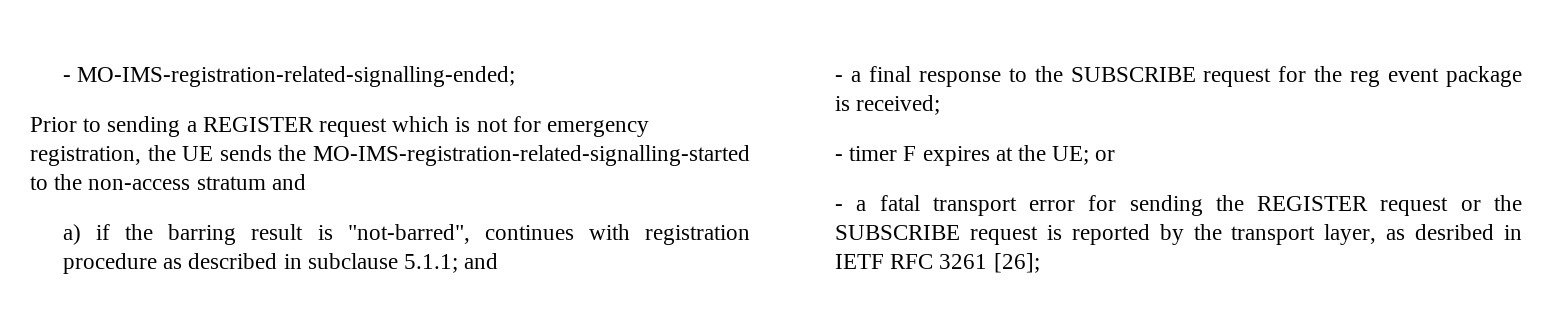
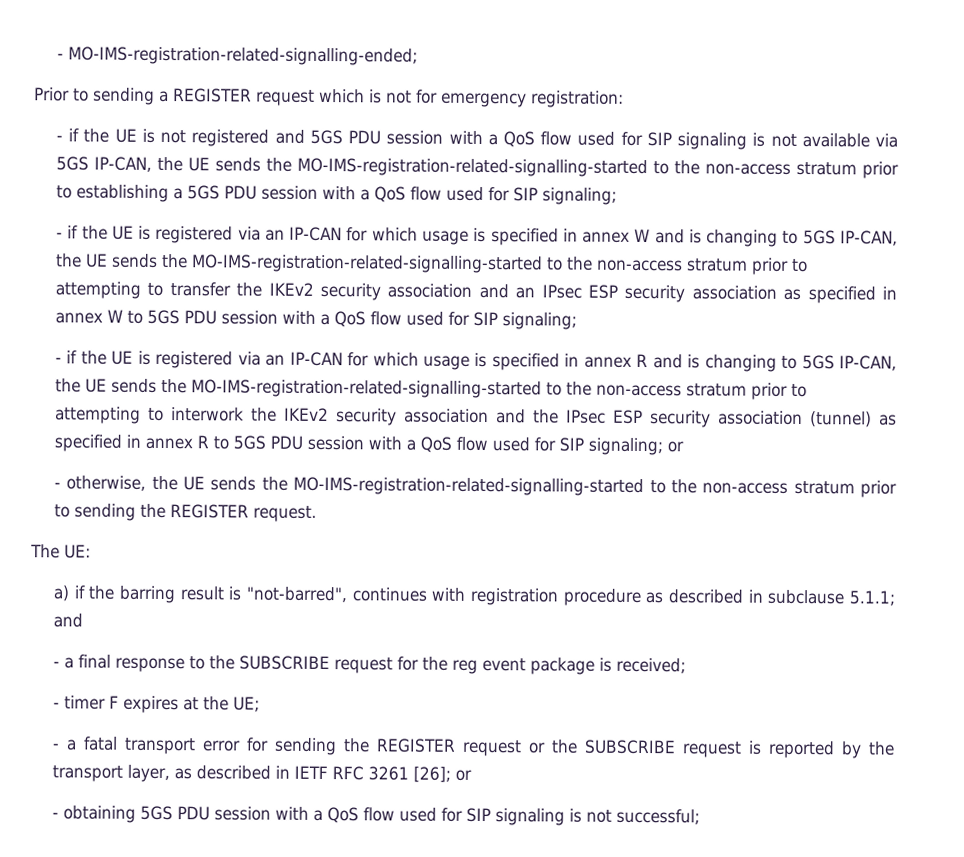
- Prior to sending a REGISTER request which is not for emergency registration, the UE sends the MO-IMS-registration-related-signalling-started to the non-access stratum and
+ Prior to sending a REGISTER request which is not for emergency registration:
+ - if the UE is not registered and 5GS PDU session with a QoS flow used for SIP signaling is not available via 5GS IP-CAN, the UE sends the MO-IMS-registration-related-signalling-started to the non-access stratum prior to establishing a 5GS PDU session with a QoS flow used for SIP signaling;
+ - if the UE is registered via an IP-CAN for which usage is specified in annex W and is changing to 5GS IP-CAN, the UE sends the MO-IMS-registration-related-signalling-started to the non-access stratum prior to attempting to transfer the IKEv2 security association and an IPsec ESP security association as specified in annex W to 5GS PDU session with a QoS flow used for SIP signaling;
+ - if the UE is registered via an IP-CAN for which usage is specified in annex R and is changing to 5GS IP-CAN, the UE sends the MO-IMS-registration-related-signalling-started to the non-access stratum prior to attempting to interwork the IKEv2 security association and the IPsec ESP security association (tunnel) as specified in annex R to 5GS PDU session with a QoS flow used for SIP signaling; or
+ - otherwise, the UE sends the MO-IMS-registration-related-signalling-started to the non-access stratum prior to sending the REGISTER request.
+ The UE:
- - timer F expires at the UE; or
+ - timer F expires at the UE;
- - a fatal transport error for sending the REGISTER request or the SUBSCRIBE request is reported by the transport layer, as desribed in IETF RFC 3261 [26];
+ - a fatal transport error for sending the REGISTER request or the SUBSCRIBE request is reported by the transport layer, as described in IETF RFC 3261 [26]; or
+ - obtaining 5GS PDU session with a QoS flow used for SIP signaling is not successful;

